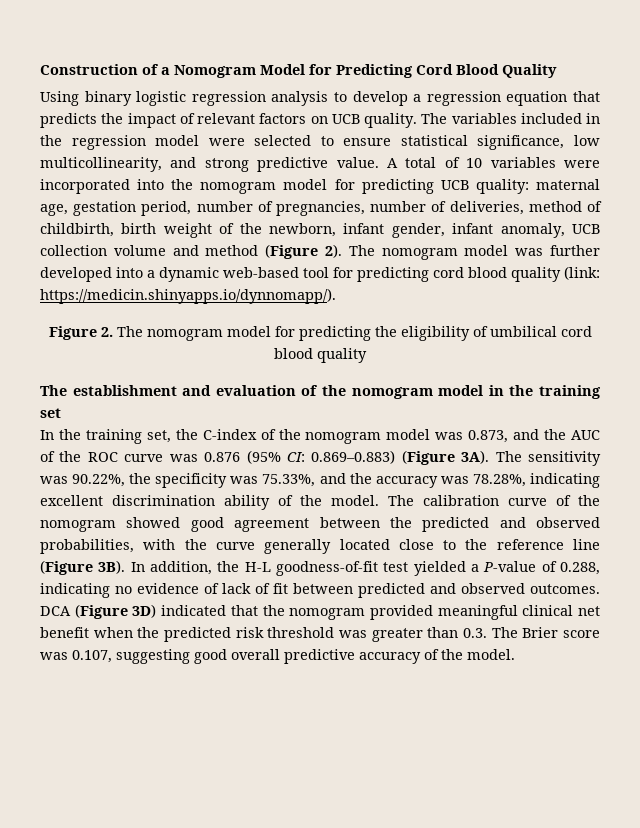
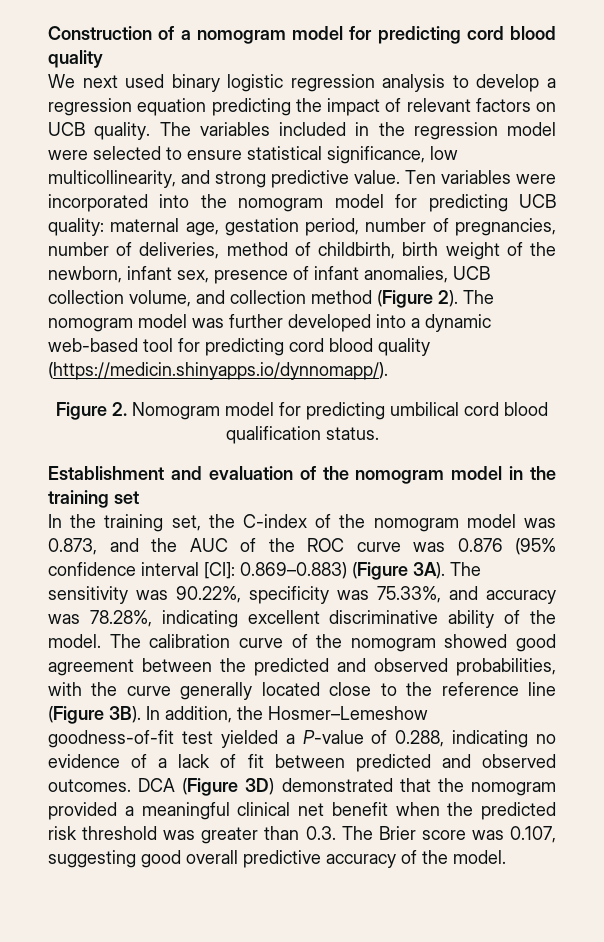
- Construction of a Nomogram Model for Predicting Cord Blood Quality
- Using binary logistic regression analysis to develop a regression equation that predicts the impact of relevant factors on UCB quality.
+ Construction of a nomogram model for predicting cord blood quality
+ We next used binary logistic regression analysis to develop a regression equation predicting the impact of relevant factors on UCB quality.
- A total of 10 variables were incorporated into the nomogram model for predicting UCB quality: maternal age, gestation period, number of pregnancies, number of deliveries, method of childbirth, birth weight of the newborn, infant gender, infant anomaly, UCB collection volume and method (Figure 2).
+ Ten variables were incorporated into the nomogram model for predicting UCB quality: maternal age, gestation period, number of pregnancies, number of deliveries, method of childbirth, birth weight of the newborn, infant sex, presence of infant anomalies, UCB collection volume, and collection method (Figure 2).
- The nomogram model was further developed into a dynamic web-based tool for predicting cord blood quality (link: https://medicin.shinyapps.io/dynnomapp/).
+ The nomogram model was further developed into a dynamic web-based tool for predicting cord blood quality (https://medicin.shinyapps.io/dynnomapp/).
- Figure 2. The nomogram model for predicting the eligibility of umbilical cord blood quality
- The establishment and evaluation of the nomogram model in the training set
+ Figure 2. Nomogram model for predicting umbilical cord blood qualification status.
+ Establishment and evaluation of the nomogram model in the training set
- In the training set, the C-index of the nomogram model was 0.873, and the AUC of the ROC curve was 0.876 (95% CI: 0.869–0.883) (Figure 3A).
+ In the training set, the C-index of the nomogram model was 0.873, and the AUC of the ROC curve was 0.876 (95% confidence interval [CI]: 0.869–0.883) (Figure 3A).
- The sensitivity was 90.22%, the specificity was 75.33%, and the accuracy was 78.28%, indicating excellent discrimination ability of the model.
+ The sensitivity was 90.22%, specificity was 75.33%, and accuracy was 78.28%, indicating excellent discriminative ability of the model.
- In addition, the H-L goodness-of-fit test yielded a P-value of 0.288, indicating no evidence of lack of fit between predicted and observed outcomes.
+ In addition, the Hosmer–Lemeshow goodness-of-fit test yielded a P-value of 0.288, indicating no evidence of a lack of fit between predicted and observed outcomes.
- DCA (Figure 3D) indicated that the nomogram provided meaningful clinical net benefit when the predicted risk threshold was greater than 0.3. The Brier score was 0.107, suggesting good overall predictive accuracy of the model.
+ DCA (Figure 3D) demonstrated that the nomogram provided a meaningful clinical net benefit when the predicted risk threshold was greater than 0.3. The Brier score was 0.107, suggesting good overall predictive accuracy of the model.

